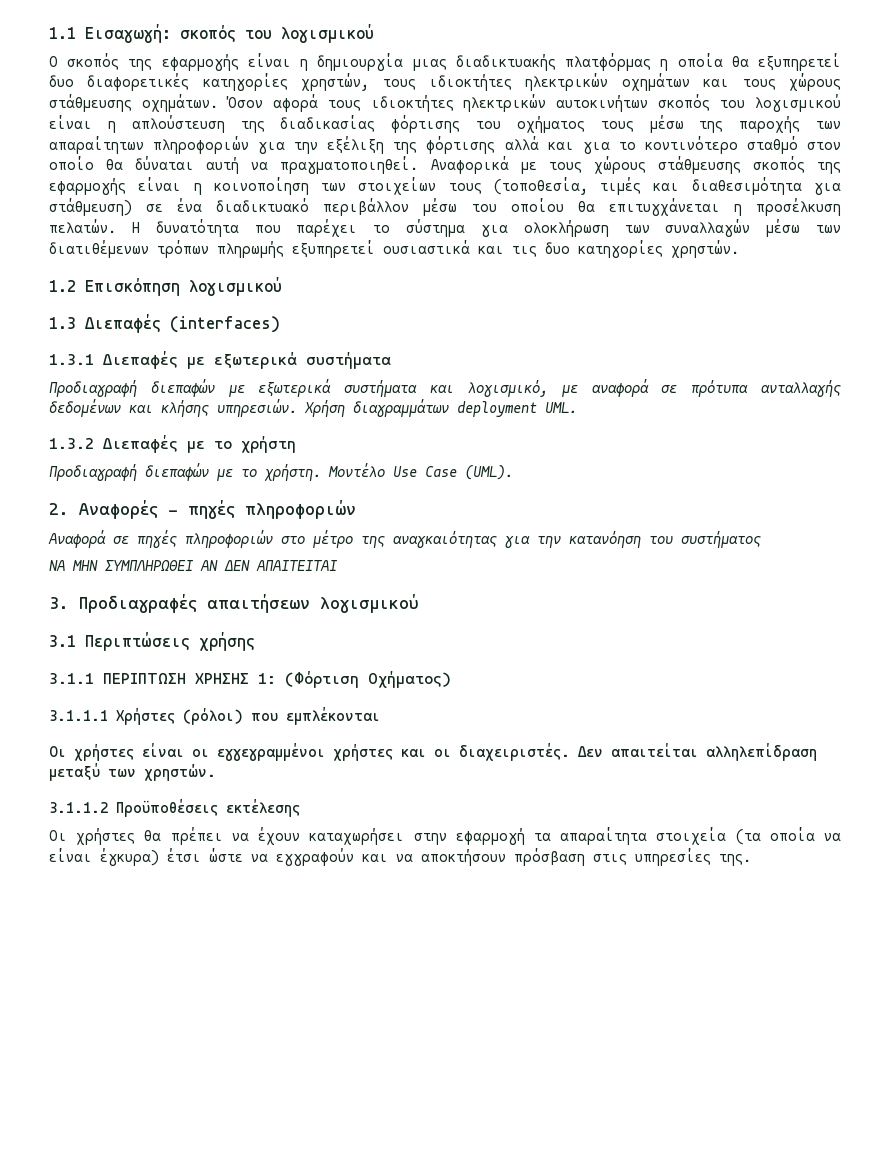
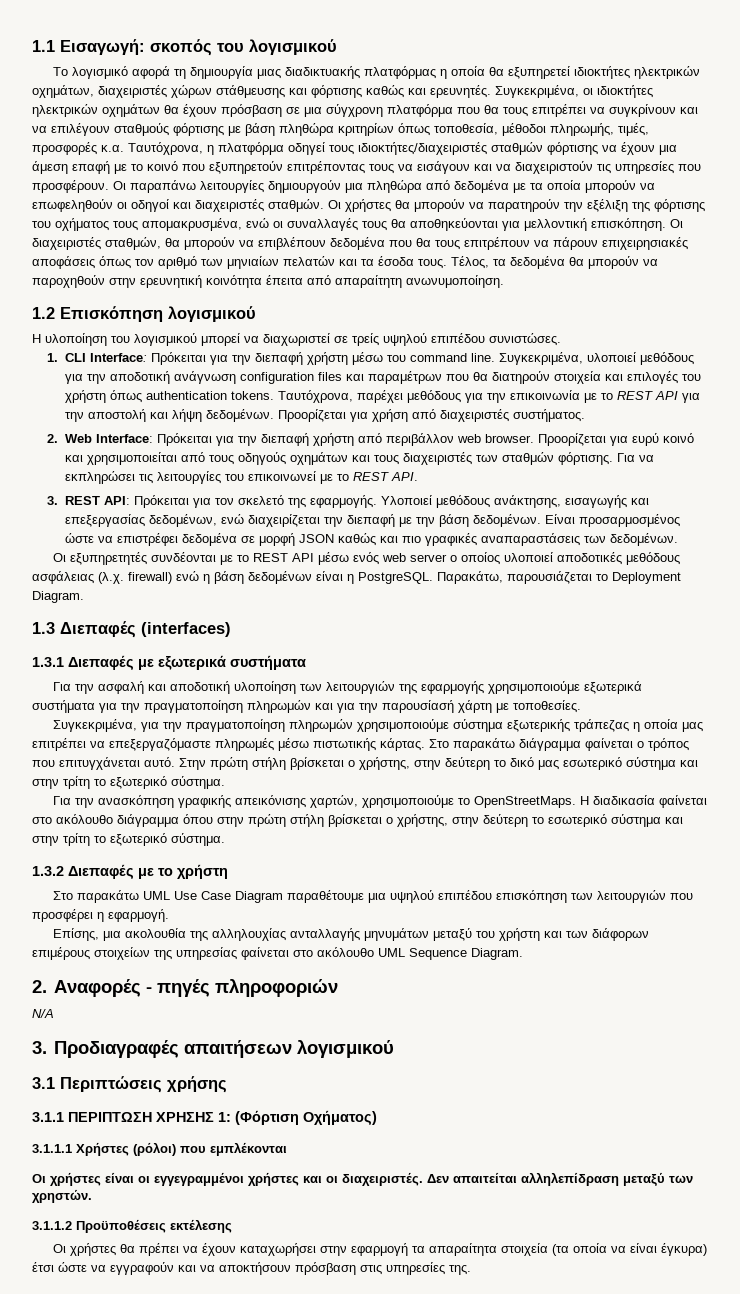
- Ο σκοπός της εφαρμογής είναι η δημιουργία μιας διαδικτυακής πλατφόρμας η οποία θα εξυπηρετεί δυο διαφορετικές κατηγορίες χρηστών, τους ιδιοκτήτες ηλεκτρικών οχημάτων και τους χώρους στάθμευσης οχημάτων. Όσον αφορά τους ιδιοκτήτες ηλεκτρικών αυτοκινήτων σκοπός του λογισμικού είναι η απλούστευση της διαδικασίας φόρτισης του οχήματος τους μέσω της παροχής των απαραίτητων πληροφοριών για την εξέλιξη της φόρτισης αλλά και για το κοντινότερο σταθμό στον οποίο θα δύναται αυτή να πραγματοποιηθεί. Αναφορικά με τους χώρους στάθμευσης σκοπός της εφαρμογής είναι η κοινοποίηση των στοιχείων τους (τοποθεσία, τιμές και διαθεσιμότητα για στάθμευση) σε ένα διαδικτυακό περιβάλλον μέσω του οποίου θα επιτυγχάνεται η προσέλκυση πελατών. Η δυνατότητα που παρέχει το σύστημα για ολοκλήρωση των συναλλαγών μέσω των διατιθέμενων τρόπων πληρωμής εξυπηρετεί ουσιαστικά και τις δυο κατηγορίες χρηστών.
+ Το λογισμικό αφορά τη δημιουργία μιας διαδικτυακής πλατφόρμας η οποία θα εξυπηρετεί ιδιοκτήτες ηλεκτρικών οχημάτων, διαχειριστές χώρων στάθμευσης και φόρτισης καθώς και ερευνητές. Συγκεκριμένα, οι ιδιοκτήτες ηλεκτρικών οχημάτων θα έχουν πρόσβαση σε μια σύγχρονη πλατφόρμα που θα τους επιτρέπει να συγκρίνουν και να επιλέγουν σταθμούς φόρτισης με βάση πληθώρα κριτηρίων όπως τοποθεσία, μέθοδοι πληρωμής, τιμές, προσφορές κ.α. Ταυτόχρονα, η πλατφόρμα οδηγεί τους ιδιοκτήτες/διαχειριστές σταθμών φόρτισης να έχουν μια άμεση επαφή με το κοινό που εξυπηρετούν επιτρέποντας τους να εισάγουν και να διαχειριστούν τις υπηρεσίες που προσφέρουν. Οι παραπάνω λειτουργίες δημιουργούν μια πληθώρα από δεδομένα με τα οποία μπορούν να επωφεληθούν οι οδηγοί και διαχειριστές σταθμών. Οι χρήστες θα μπορούν να παρατηρούν την εξέλιξη της φόρτισης του οχήματος τους απομακρυσμένα, ενώ οι συναλλαγές τους θα αποθηκεύονται για μελλοντική επισκόπηση. Οι διαχειριστές σταθμών, θα μπορούν να επιβλέπουν δεδομένα που θα τους επιτρέπουν να πάρουν επιχειρησιακές αποφάσεις όπως τον αριθμό των μηνιαίων πελατών και τα έσοδα τους. Τέλος, τα δεδομένα θα μπορούν να παροχηθούν στην ερευνητική κοινότητα έπειτα από απαραίτητη ανωνυμοποίηση.
  1.2 Επισκόπηση λογισμικού
+ Η υλοποίηση του λογισμικού μπορεί να διαχωριστεί σε τρείς υψηλού επιπέδου συνιστώσες.
+ 1. CLI Interface: Πρόκειται για την διεπαφή χρήστη μέσω του command line. Συγκεκριμένα, υλοποιεί μεθόδους για την αποδοτική ανάγνωση configuration files και παραμέτρων που θα διατηρούν στοιχεία και επιλογές του χρήστη όπως authentication tokens. Ταυτόχρονα, παρέχει μεθόδους για την επικοινωνία με το REST API για την αποστολή και λήψη δεδομένων. Προορίζεται για χρήση από διαχειριστές συστήματος.
+ 2. Web Interface: Πρόκειται για την διεπαφή χρήστη από περιβάλλον web browser. Προορίζεται για ευρύ κοινό και χρησιμοποιείται από τους οδηγούς οχημάτων και τους διαχειριστές των σταθμών φόρτισης. Για να εκπληρώσει τις λειτουργίες του επικοινωνεί με το REST API.
+ 3. REST API: Πρόκειται για τον σκελετό της εφαρμογής. Υλοποιεί μεθόδους ανάκτησης, εισαγωγής και επεξεργασίας δεδομένων, ενώ διαχειρίζεται την διεπαφή με την βάση δεδομένων. Είναι προσαρμοσμένος ώστε να επιστρέφει δεδομένα σε μορφή JSON καθώς και πιο γραφικές αναπαραστάσεις των δεδομένων.
+ Οι εξυπηρετητές συνδέονται με το REST API μέσω ενός web server ο οποίος υλοποιεί αποδοτικές μεθόδους ασφάλειας (λ.χ. firewall) ενώ η βάση δεδομένων είναι η PostgreSQL. Παρακάτω, παρουσιάζεται το Deployment Diagram.
- Προδιαγραφή διεπαφών με εξωτερικά συστήματα και λογισμικό, με αναφορά σε πρότυπα ανταλλαγής δεδομένων και κλήσης υπηρεσιών. Χρήση διαγραμμάτων deployment UML.
+ Για την ασφαλή και αποδοτική υλοποίηση των λειτουργιών της εφαρμογής χρησιμοποιούμε εξωτερικά συστήματα για την πραγματοποίηση πληρωμών και για την παρουσίασή χάρτη με τοποθεσίες.
+ Συγκεκριμένα, για την πραγματοποίηση πληρωμών χρησιμοποιούμε σύστημα εξωτερικής τράπεζας η οποία μας επιτρέπει να επεξεργαζόμαστε πληρωμές μέσω πιστωτικής κάρτας. Στο παρακάτω διάγραμμα φαίνεται ο τρόπος που επιτυγχάνεται αυτό. Στην πρώτη στήλη βρίσκεται ο χρήστης, στην δεύτερη το δικό μας εσωτερικό σύστημα και στην τρίτη το εξωτερικό σύστημα.
+ Για την ανασκόπηση γραφικής απεικόνισης χαρτών, χρησιμοποιούμε το OpenStreetMaps. Η διαδικασία φαίνεται στο ακόλουθο διάγραμμα όπου στην πρώτη στήλη βρίσκεται ο χρήστης, στην δεύτερη το εσωτερικό σύστημα και στην τρίτη το εξωτερικό σύστημα.
- Προδιαγραφή διεπαφών με το χρήστη. Μοντέλο Use Case (UML).
+ Στο παρακάτω UML Use Case Diagram παραθέτουμε μια υψηλού επιπέδου επισκόπηση των λειτουργιών που προσφέρει η εφαρμογή.
+ Επίσης, μια ακολουθία της αλληλουχίας ανταλλαγής μηνυμάτων μεταξύ του χρήστη και των διάφορων επιμέρους στοιχείων της υπηρεσίας φαίνεται στο ακόλουθο UML Sequence Diagram.
- Αναφορά σε πηγές πληροφοριών στο μέτρο της αναγκαιότητας για την κατανόηση του συστήματος
- ΝΑ ΜΗΝ ΣΥΜΠΛΗΡΩΘΕΙ ΑΝ ΔΕΝ ΑΠΑΙΤΕΙΤΑΙ
+ Ν/Α

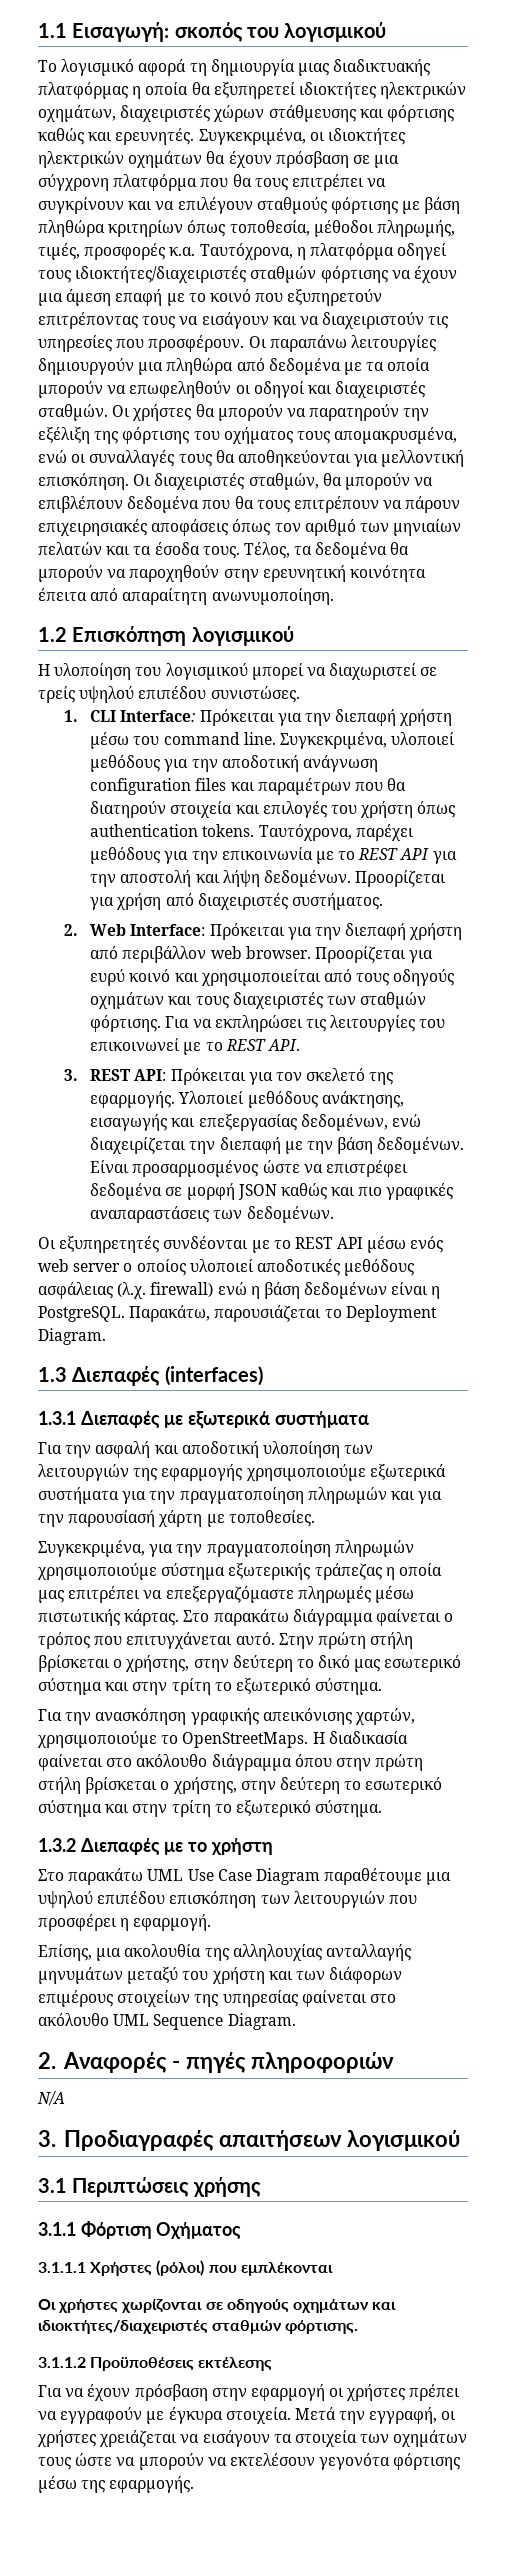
- 3.1.1 ΠΕΡΙΠΤΩΣΗ ΧΡΗΣΗΣ 1: (Φόρτιση Οχήματος)
+ 3.1.1 Φόρτιση Οχήματος
- Οι χρήστες είναι οι εγγεγραμμένοι χρήστες και οι διαχειριστές. Δεν απαιτείται αλληλεπίδραση μεταξύ των χρηστών.
+ Οι χρήστες χωρίζονται σε οδηγούς οχημάτων και ιδιοκτήτες/διαχειριστές σταθμών φόρτισης.
  3.1.1.2 Προϋποθέσεις εκτέλεσης
- Οι χρήστες θα πρέπει να έχουν καταχωρήσει στην εφαρμογή τα απαραίτητα στοιχεία (τα οποία να είναι έγκυρα) έτσι ώστε να εγγραφούν και να αποκτήσουν πρόσβαση στις υπηρεσίες της.
+ Για να έχουν πρόσβαση στην εφαρμογή οι χρήστες πρέπει να εγγραφούν με έγκυρα στοιχεία. Μετά την εγγραφή, οι χρήστες χρειάζεται να εισάγουν τα στοιχεία των οχημάτων τους ώστε να μπορούν να εκτελέσουν γεγονότα φόρτισης μέσω της εφαρμογής.

